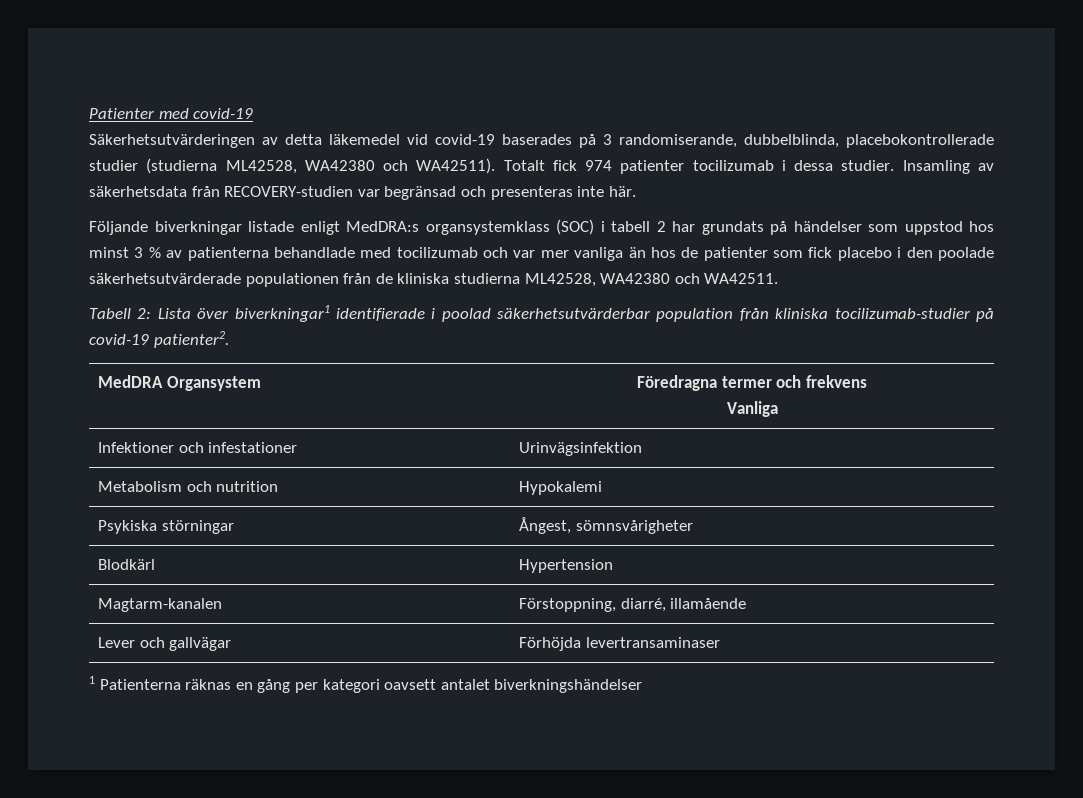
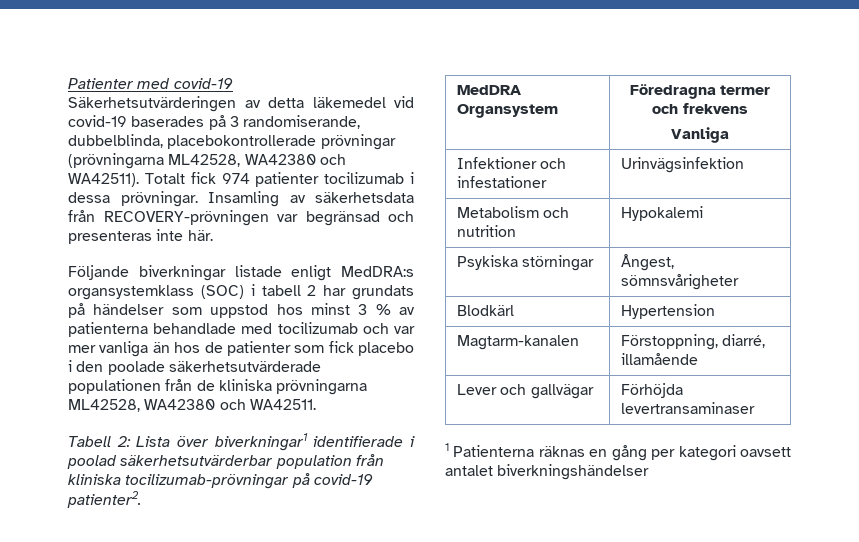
- Säkerhetsutvärderingen av detta läkemedel vid covid-19 baserades på 3 randomiserande, dubbelblinda, placebokontrollerade studier (studierna ML42528, WA42380 och WA42511).
+ Säkerhetsutvärderingen av detta läkemedel vid covid-19 baserades på 3 randomiserande, dubbelblinda, placebokontrollerade prövningar (prövningarna ML42528, WA42380 och WA42511).
- Totalt fick 974 patienter tocilizumab i dessa studier.
+ Totalt fick 974 patienter tocilizumab i dessa prövningar.
- Insamling av säkerhetsdata från RECOVERY-studien var begränsad och presenteras inte här.
+ Insamling av säkerhetsdata från RECOVERY-prövningen var begränsad och presenteras inte här.
- Följande biverkningar listade enligt MedDRA:s organsystemklass (SOC) i tabell 2 har grundats på händelser som uppstod hos minst 3 % av patienterna behandlade med tocilizumab och var mer vanliga än hos de patienter som fick placebo i den poolade säkerhetsutvärderade populationen från de kliniska studierna ML42528, WA42380 och WA42511.
+ Följande biverkningar listade enligt MedDRA:s organsystemklass (SOC) i tabell 2 har grundats på händelser som uppstod hos minst 3 % av patienterna behandlade med tocilizumab och var mer vanliga än hos de patienter som fick placebo i den poolade säkerhetsutvärderade populationen från de kliniska prövningarna ML42528, WA42380 och WA42511.
- Tabell 2: Lista över biverkningar1 identifierade i poolad säkerhetsutvärderbar population från kliniska tocilizumab-studier på covid-19 patienter2.
+ Tabell 2: Lista över biverkningar1 identifierade i poolad säkerhetsutvärderbar population från kliniska tocilizumab-prövningar på covid-19 patienter2.

